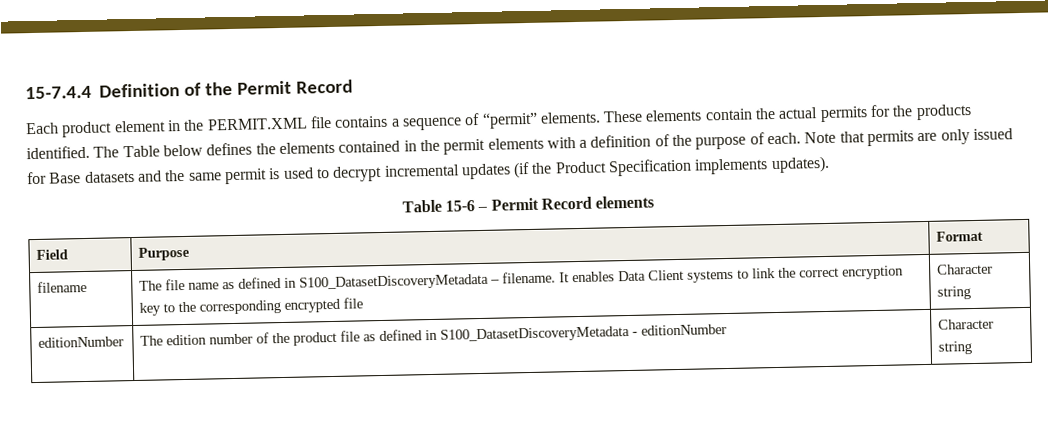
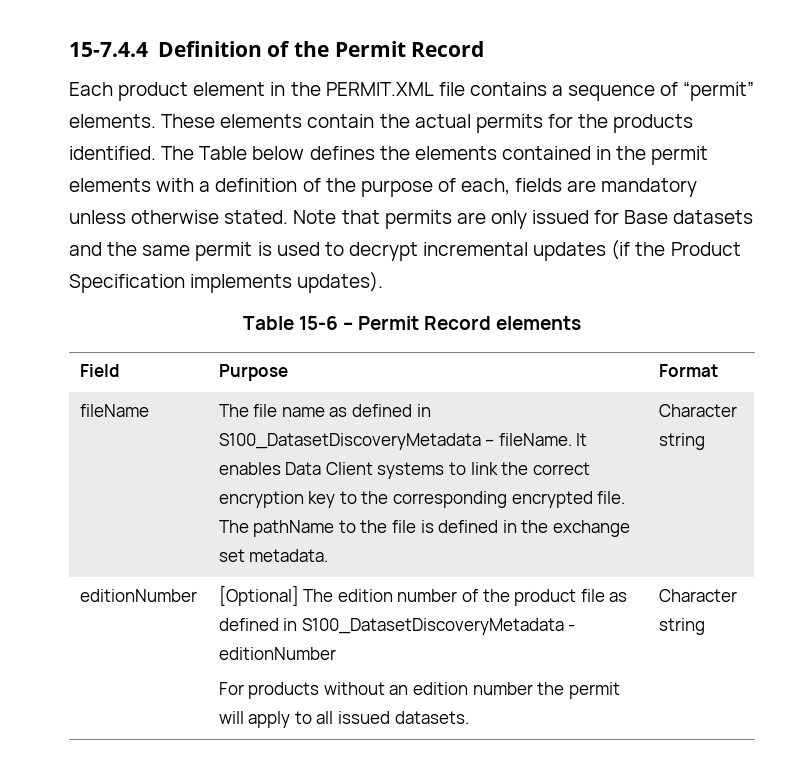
- The Table below defines the elements contained in the permit elements with a definition of the purpose of each.
+ The Table below defines the elements contained in the permit elements with a definition of the purpose of each, fields are mandatory unless otherwise stated.
- filename | The file name as defined in S100_DatasetDiscoveryMetadata – filename. It enables Data Client systems to link the correct encryption key to the corresponding encrypted file | Character string
+ fileName | The file name as defined in S100_DatasetDiscoveryMetadata – fileName. It enables Data Client systems to link the correct encryption key to the corresponding encrypted file. The pathName to the file is defined in the exchange set metadata. | Character string
- editionNumber | The edition number of the product file as defined in S100_DatasetDiscoveryMetadata - editionNumber | Character string
+ editionNumber | [Optional] The edition number of the product file as defined in S100_DatasetDiscoveryMetadata - editionNumber
+ For products without an edition number the permit will apply to all issued datasets. | Character string

